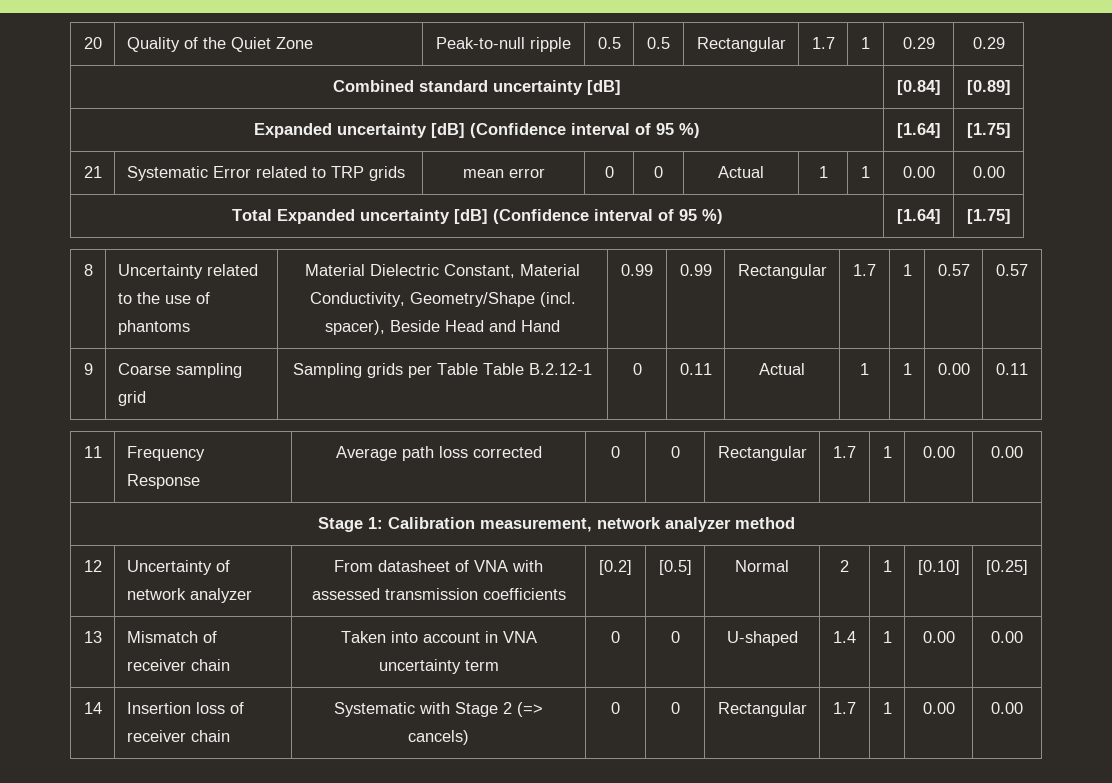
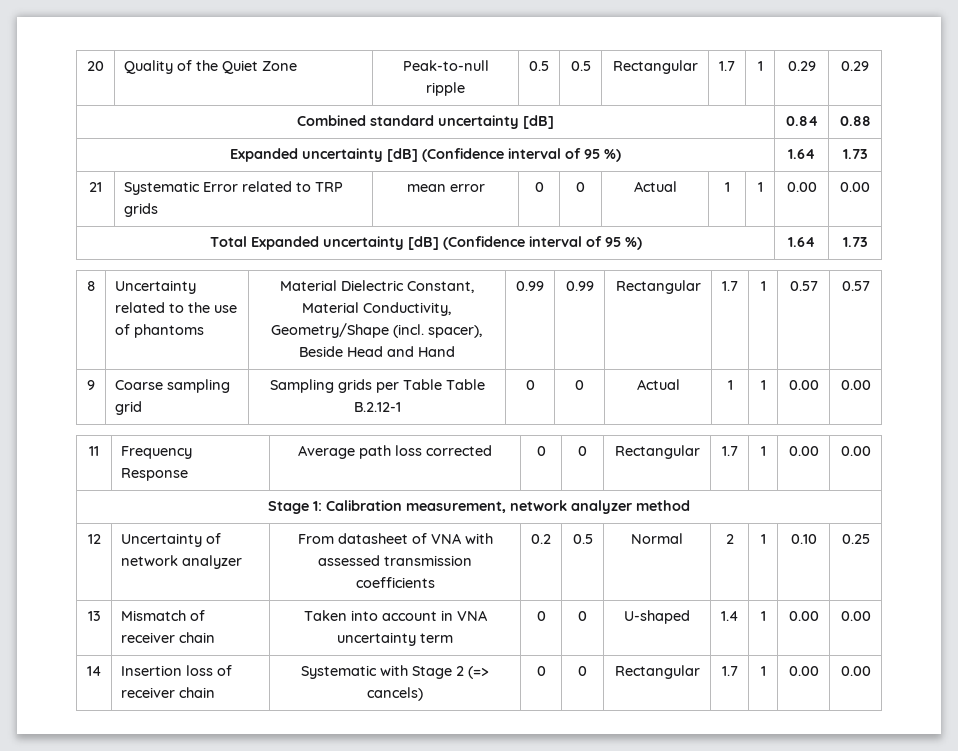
- Combined standard uncertainty [dB] | [0.84] | [0.89]
- Expanded uncertainty [dB] (Confidence interval of 95 %) | [1.64] | [1.75]
+ Combined standard uncertainty [dB] | 0.84 | 0.88
+ Expanded uncertainty [dB] (Confidence interval of 95 %) | 1.64 | 1.73
- Total Expanded uncertainty [dB] (Confidence interval of 95 %) | [1.64] | [1.75]
+ Total Expanded uncertainty [dB] (Confidence interval of 95 %) | 1.64 | 1.73
- 9 | Coarse sampling grid | Sampling grids per Table Table B.2.12-1 | 0 | 0.11 | Actual | 1 | 1 | 0.00 | 0.11
+ 9 | Coarse sampling grid | Sampling grids per Table Table B.2.12-1 | 0 | 0 | Actual | 1 | 1 | 0.00 | 0.00
- 12 | Uncertainty of network analyzer | From datasheet of VNA with assessed transmission coefficients | [0.2] | [0.5] | Normal | 2 | 1 | [0.10] | [0.25]
+ 12 | Uncertainty of network analyzer | From datasheet of VNA with assessed transmission coefficients | 0.2 | 0.5 | Normal | 2 | 1 | 0.10 | 0.25

